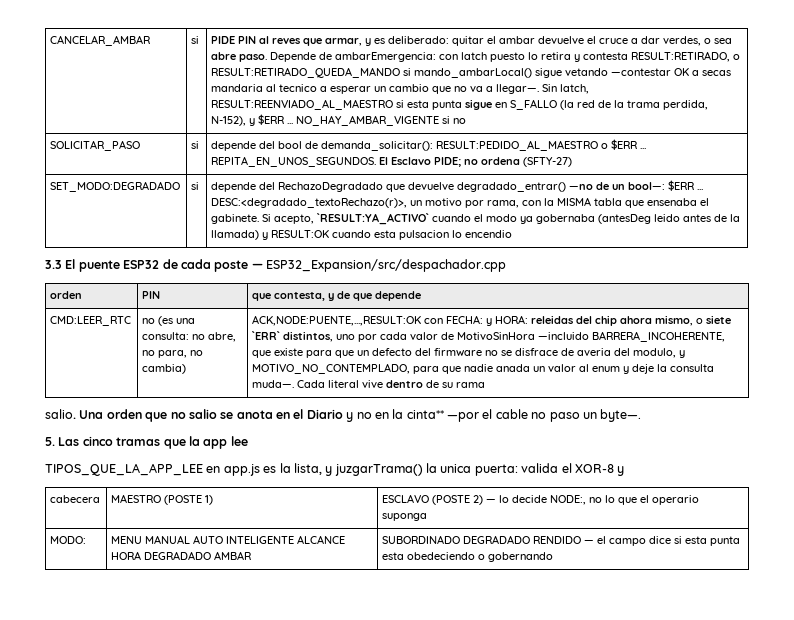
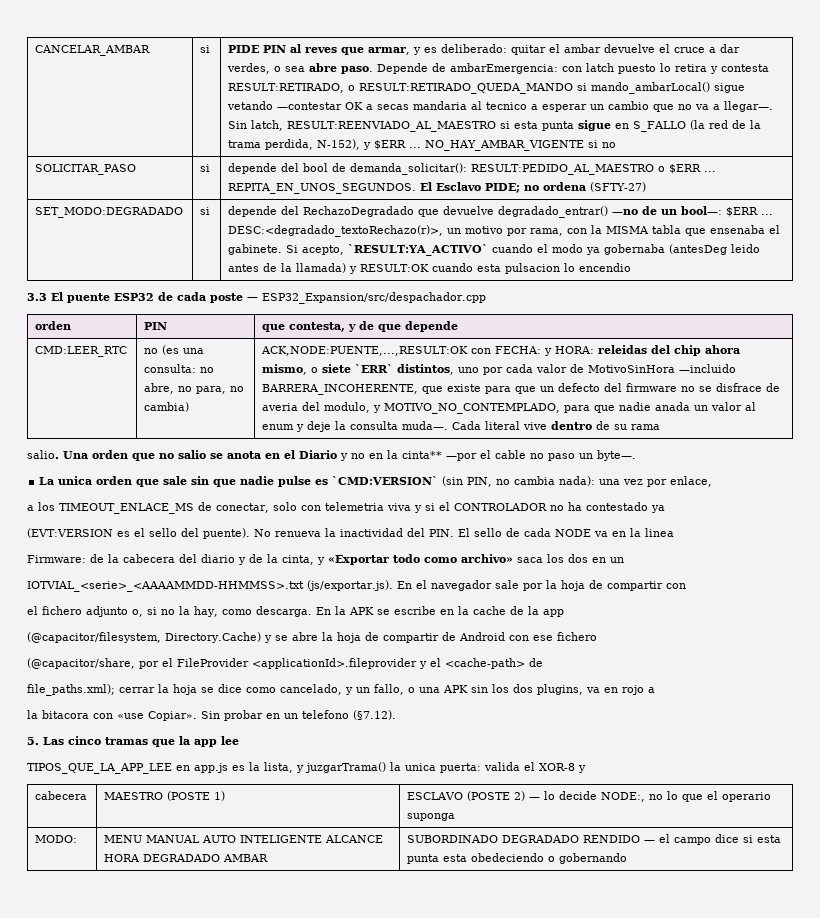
+ La unica orden que sale sin que nadie pulse es `CMD:VERSION` (sin PIN, no cambia nada): una vez por enlace,
+ a los TIMEOUT_ENLACE_MS de conectar, solo con telemetria viva y si el CONTROLADOR no ha contestado ya
+ (EVT:VERSION es el sello del puente). No renueva la inactividad del PIN. El sello de cada NODE va en la linea
+ Firmware: de la cabecera del diario y de la cinta, y «Exportar todo como archivo» saca los dos en un
+ IOTVIAL_<serie>_<AAAAMMDD-HHMMSS>.txt (js/exportar.js). En el navegador sale por la hoja de compartir con
+ el fichero adjunto o, si no la hay, como descarga. En la APK se escribe en la cache de la app
+ (@capacitor/filesystem, Directory.Cache) y se abre la hoja de compartir de Android con ese fichero
+ (@capacitor/share, por el FileProvider <applicationId>.fileprovider y el <cache-path> de
+ file_paths.xml); cerrar la hoja se dice como cancelado, y un fallo, o una APK sin los dos plugins, va en rojo a
+ la bitacora con «use Copiar». Sin probar en un telefono (§7.12).

